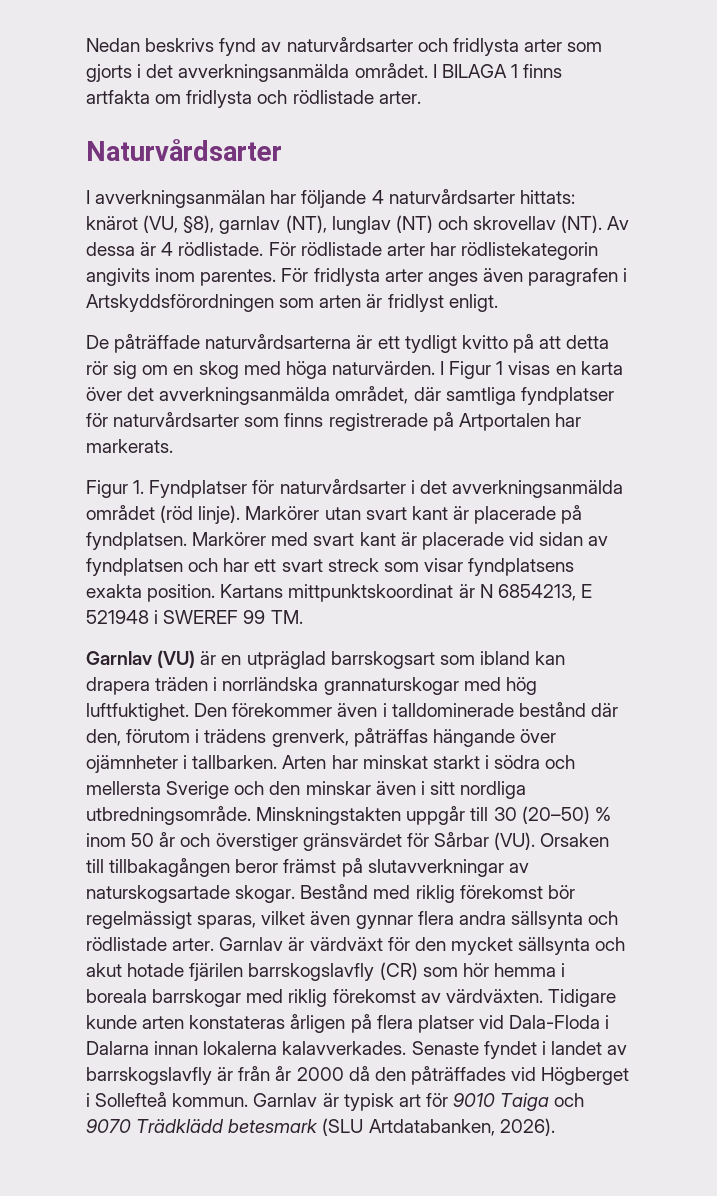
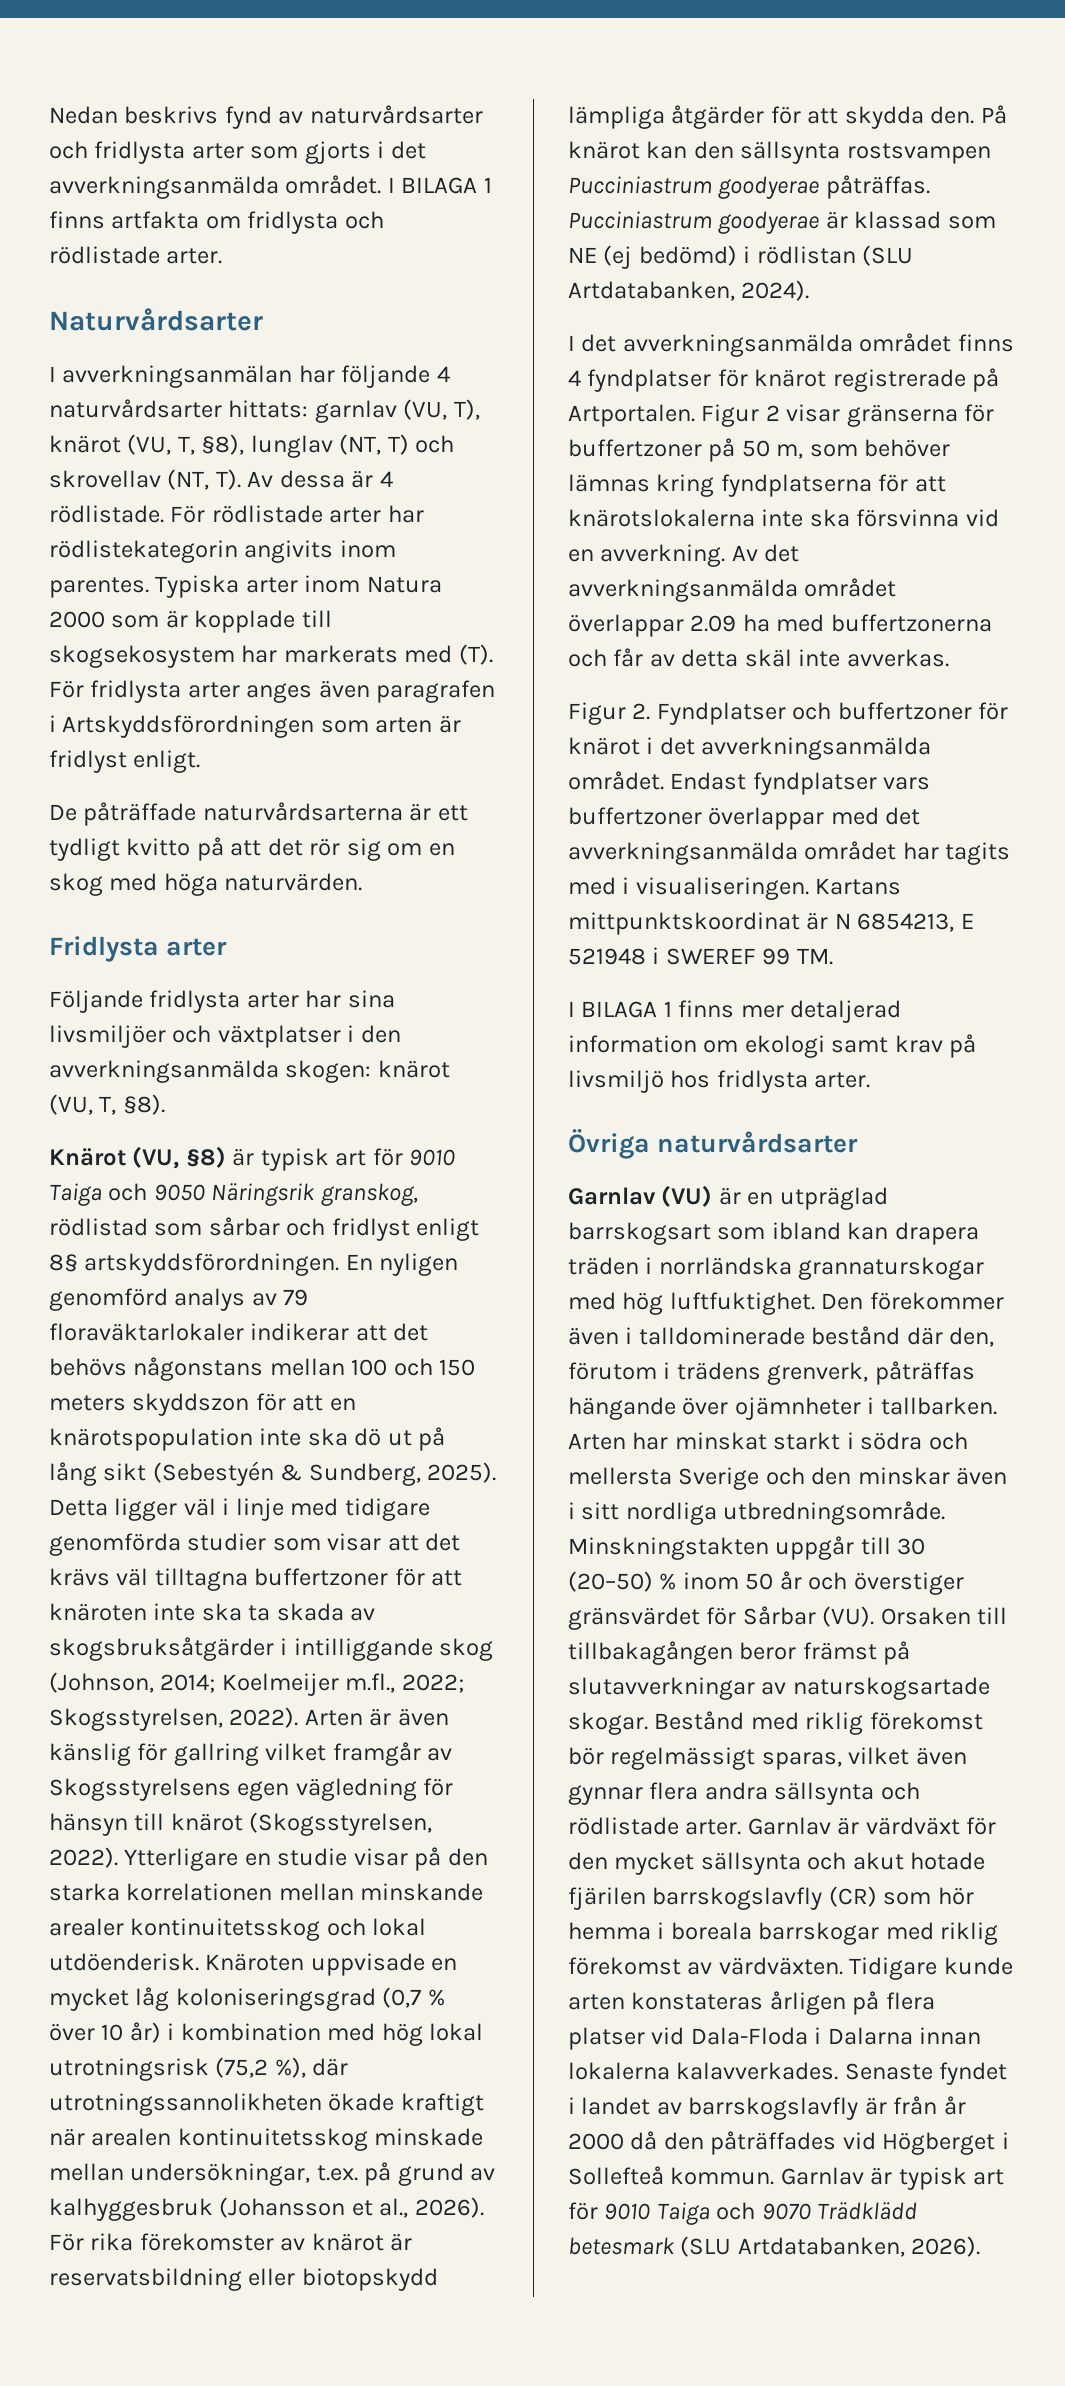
- I avverkningsanmälan har följande 4 naturvårdsarter hittats: knärot (VU, §8), garnlav (NT), lunglav (NT) och skrovellav (NT). Av dessa är 4 rödlistade.
+ I avverkningsanmälan har följande 4 naturvårdsarter hittats: garnlav (VU, T), knärot (VU, T, §8), lunglav (NT, T) och skrovellav (NT, T). Av dessa är 4 rödlistade.
- För fridlysta arter anges även paragrafen i Artskyddsförordningen som arten är fridlyst enligt.
+ Typiska arter inom Natura 2000 som är kopplade till skogsekosystem har markerats med (T). För fridlysta arter anges även paragrafen i Artskyddsförordningen som arten är fridlyst enligt.
- De påträffade naturvårdsarterna är ett tydligt kvitto på att detta rör sig om en skog med höga naturvärden. I Figur 1 visas en karta över det avverkningsanmälda området, där samtliga fyndplatser för naturvårdsarter som finns registrerade på Artportalen har markerats.
- Figur 1. Fyndplatser för naturvårdsarter i det avverkningsanmälda området (röd linje). Markörer utan svart kant är placerade på fyndplatsen. Markörer med svart kant är placerade vid sidan av fyndplatsen och har ett svart streck som visar fyndplatsens exakta position.
+ De påträffade naturvårdsarterna är ett tydligt kvitto på att det rör sig om en skog med höga naturvärden.
+ Fridlysta arter
+ Följande fridlysta arter har sina livsmiljöer och växtplatser i den avverkningsanmälda skogen: knärot (VU, T, §8).
+ Knärot (VU, §8) är typisk art för 9010 Taiga och 9050 Näringsrik granskog, rödlistad som sårbar och fridlyst enligt 8§ artskyddsförordningen. En nyligen genomförd analys av 79 floraväktarlokaler indikerar att det behövs någonstans mellan 100 och 150 meters skyddszon för att en knärotspopulation inte ska dö ut på lång sikt (Sebestyén & Sundberg, 2025). Detta ligger väl i linje med tidigare genomförda studier som visar att det krävs väl tilltagna buffertzoner för att knäroten inte ska ta skada av skogsbruksåtgärder i intilliggande skog (Johnson, 2014; Koelmeijer m.fl., 2022; Skogsstyrelsen, 2022). Arten är även känslig för gallring vilket framgår av Skogsstyrelsens egen vägledning för hänsyn till knärot (Skogsstyrelsen, 2022). Ytterligare en studie visar på den starka korrelationen mellan minskande arealer kontinuitetsskog och lokal utdöenderisk. Knäroten uppvisade en mycket låg koloniseringsgrad (0,7 % över 10 år) i kombination med hög lokal utrotningsrisk (75,2 %), där utrotningssannolikheten ökade kraftigt när arealen kontinuitetsskog minskade mellan undersökningar, t.ex. på grund av kalhyggesbruk (Johansson et al., 2026). För rika förekomster av knärot är reservatsbildning eller biotopskydd lämpliga åtgärder för att skydda den. På knärot kan den sällsynta rostsvampen Pucciniastrum goodyerae påträffas. Pucciniastrum goodyerae är klassad som NE (ej bedömd) i rödlistan (SLU Artdatabanken, 2024).
+ I det avverkningsanmälda området finns 4 fyndplatser för knärot registrerade på Artportalen. Figur 2 visar gränserna för buffertzoner på 50 m, som behöver lämnas kring fyndplatserna för att knärotslokalerna inte ska försvinna vid en avverkning. Av det avverkningsanmälda området överlappar 2.09 ha med buffertzonerna och får av detta skäl inte avverkas.
+ Figur 2. Fyndplatser och buffertzoner för knärot i det avverkningsanmälda området. Endast fyndplatser vars buffertzoner överlappar med det avverkningsanmälda området har tagits med i visualiseringen.
+ I BILAGA 1 finns mer detaljerad information om ekologi samt krav på livsmiljö hos fridlysta arter.
+ Övriga naturvårdsarter

